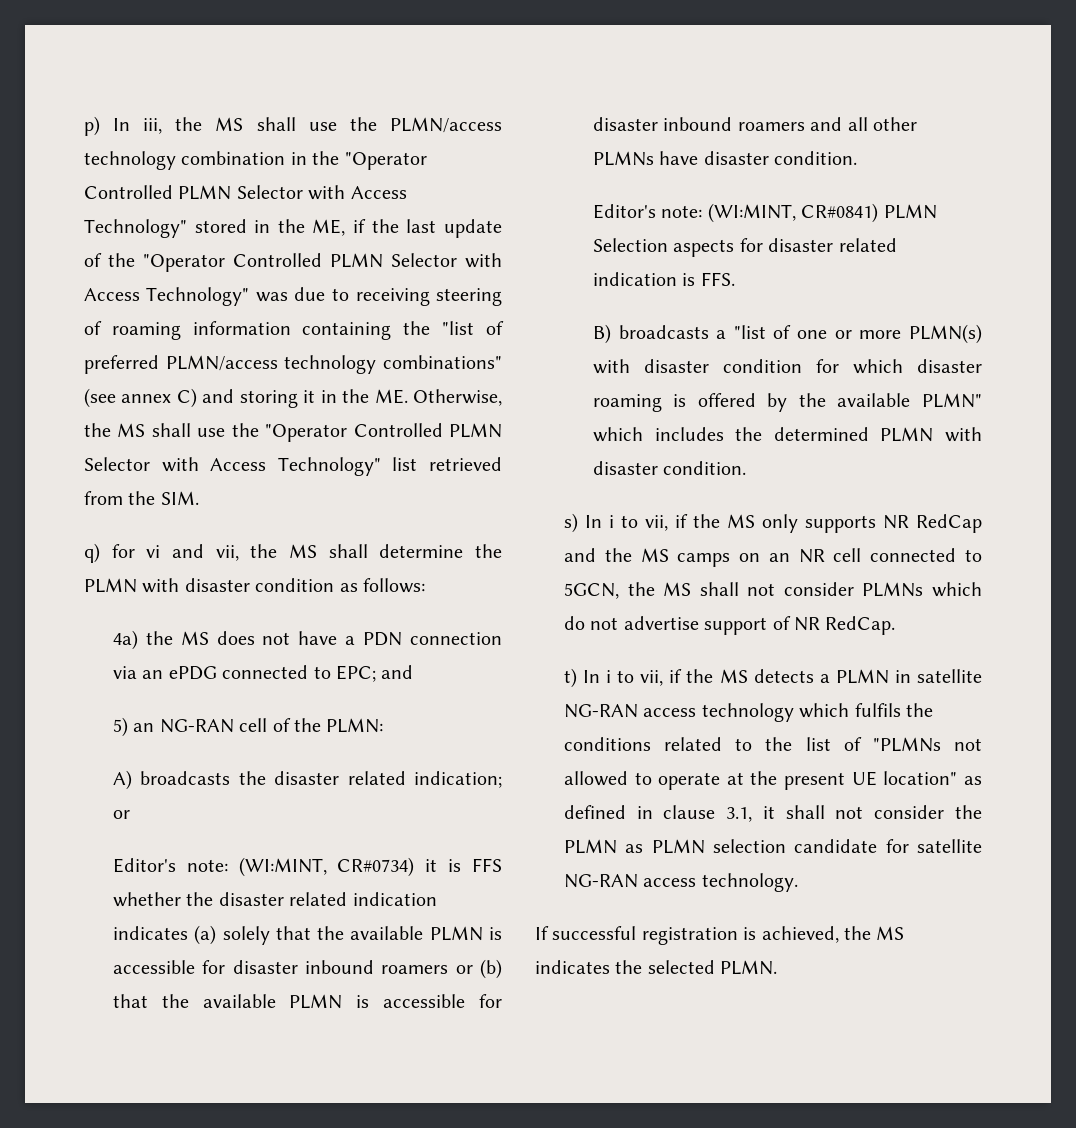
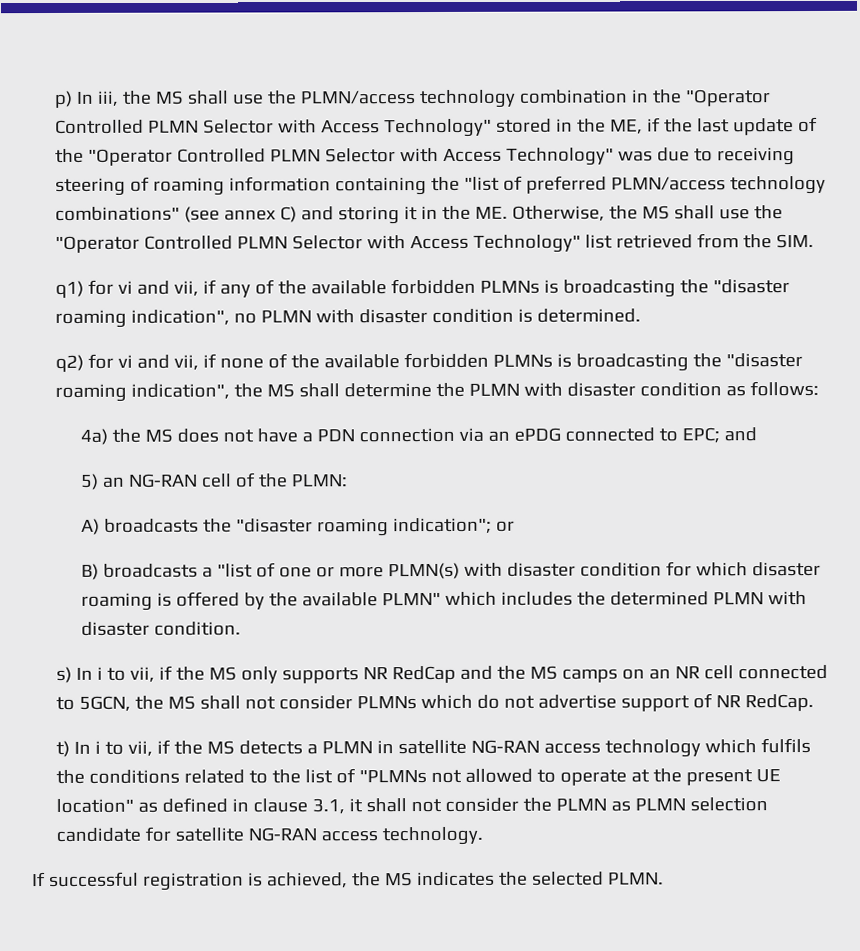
- q) for vi and vii, the MS shall determine the PLMN with disaster condition as follows:
+ q1) for vi and vii, if any of the available forbidden PLMNs is broadcasting the "disaster roaming indication", no PLMN with disaster condition is determined.
+ q2) for vi and vii, if none of the available forbidden PLMNs is broadcasting the "disaster roaming indication", the MS shall determine the PLMN with disaster condition as follows:
- A) broadcasts the disaster related indication; or
- Editor's note: (WI:MINT, CR#0734) it is FFS whether the disaster related indication indicates (a) solely that the available PLMN is accessible for disaster inbound roamers or (b) that the available PLMN is accessible for disaster inbound roamers and all other PLMNs have disaster condition.
- Editor's note: (WI:MINT, CR#0841) PLMN Selection aspects for disaster related indication is FFS.
+ A) broadcasts the "disaster roaming indication"; or

